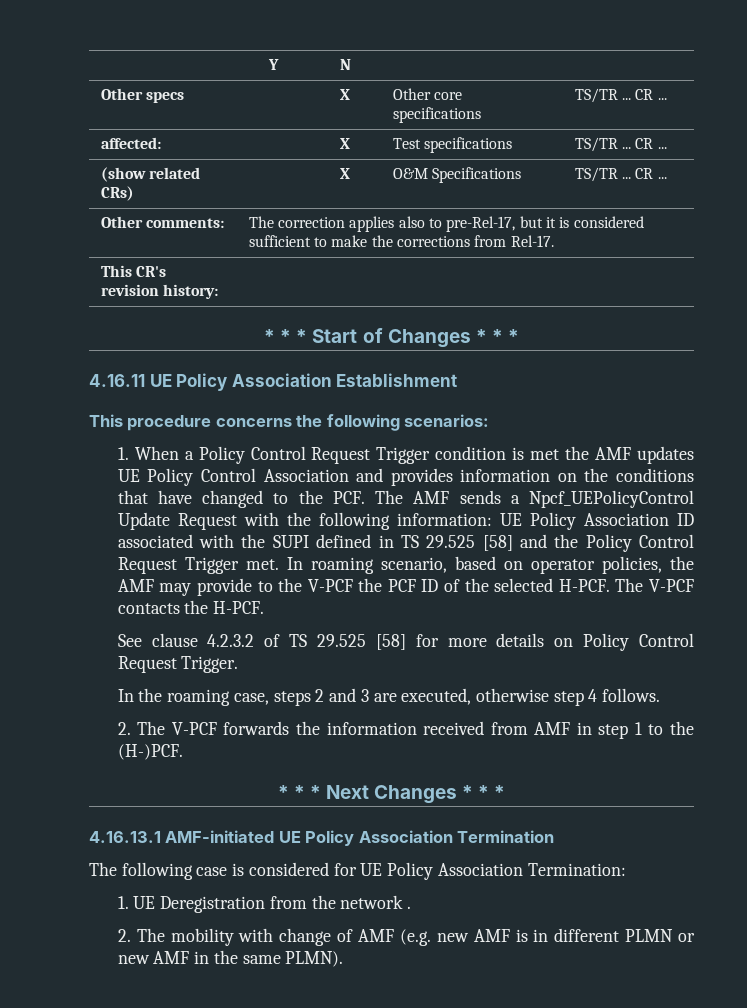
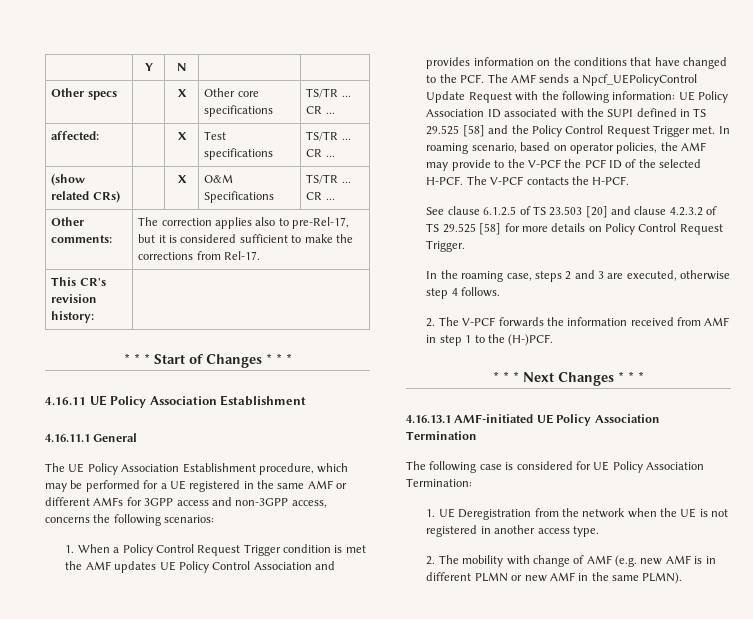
- This procedure concerns the following scenarios:
+ 4.16.11.1 General
+ The UE Policy Association Establishment procedure, which may be performed for a UE registered in the same AMF or different AMFs for 3GPP access and non-3GPP access, concerns the following scenarios:
- See clause 4.2.3.2 of TS 29.525 [58] for more details on Policy Control Request Trigger.
+ See clause 6.1.2.5 of TS 23.503 [20] and clause 4.2.3.2 of TS 29.525 [58] for more details on Policy Control Request Trigger.
- 1. UE Deregistration from the network .
+ 1. UE Deregistration from the network when the UE is not registered in another access type.

